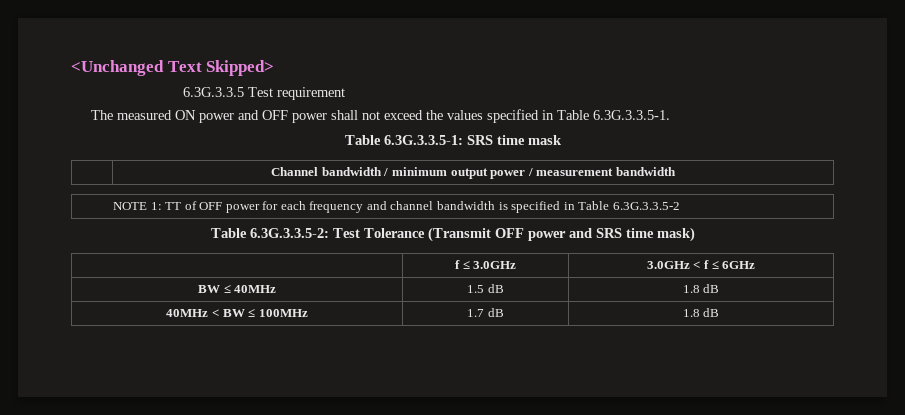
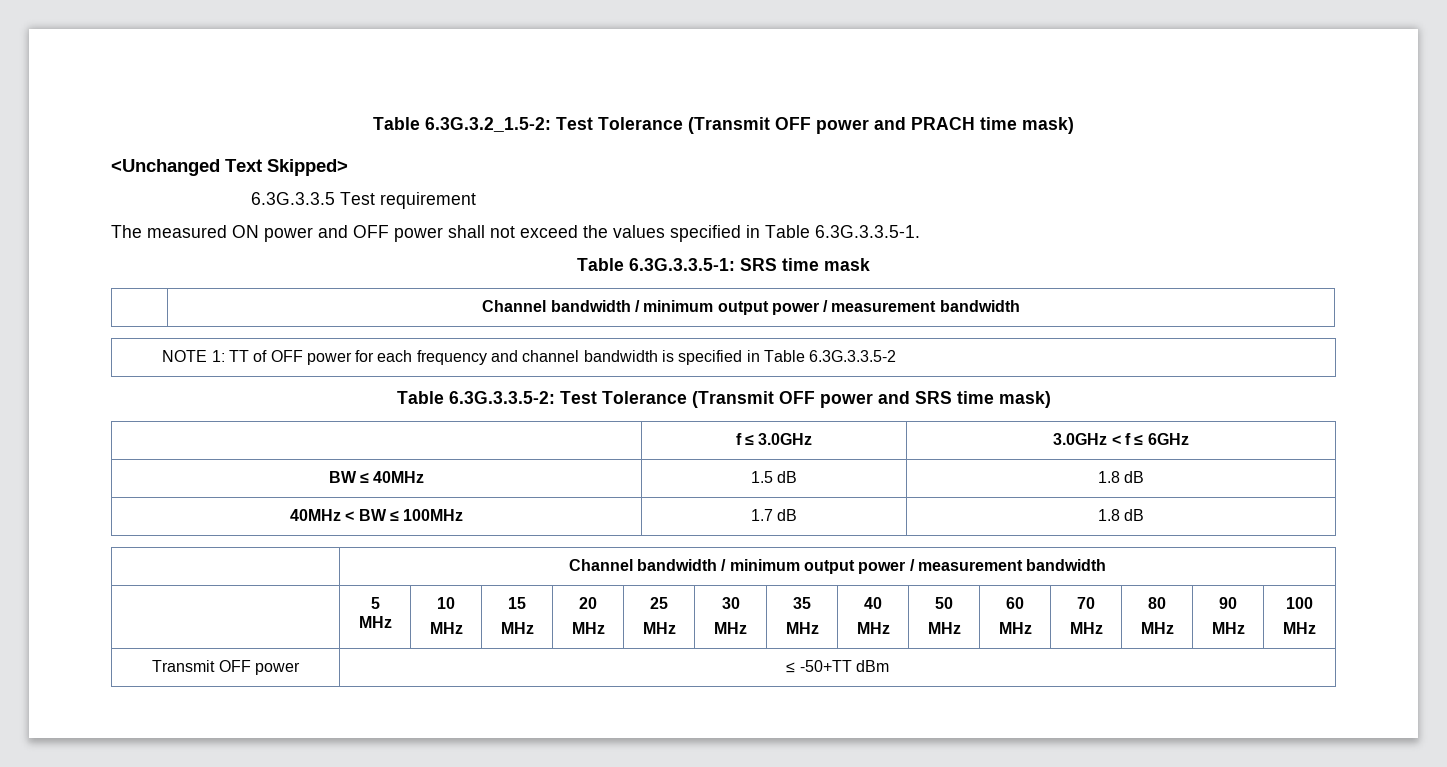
+ Table 6.3G.3.2_1.5-2: Test Tolerance (Transmit OFF power and PRACH time mask)
  40MHz < BW ≤ 100MHz | 1.7 dB | 1.8 dB
+ | Channel bandwidth / minimum output power / measurement bandwidth
+ | 5
+ MHz | 10
+ MHz | 15
+ MHz | 20
+ MHz | 25
+ MHz | 30
+ MHz | 35
+ MHz | 40
+ MHz | 50
+ MHz | 60
+ MHz | 70
+ MHz | 80
+ MHz | 90
+ MHz | 100
+ MHz
+ Transmit OFF power | ≤ -50+TT dBm

